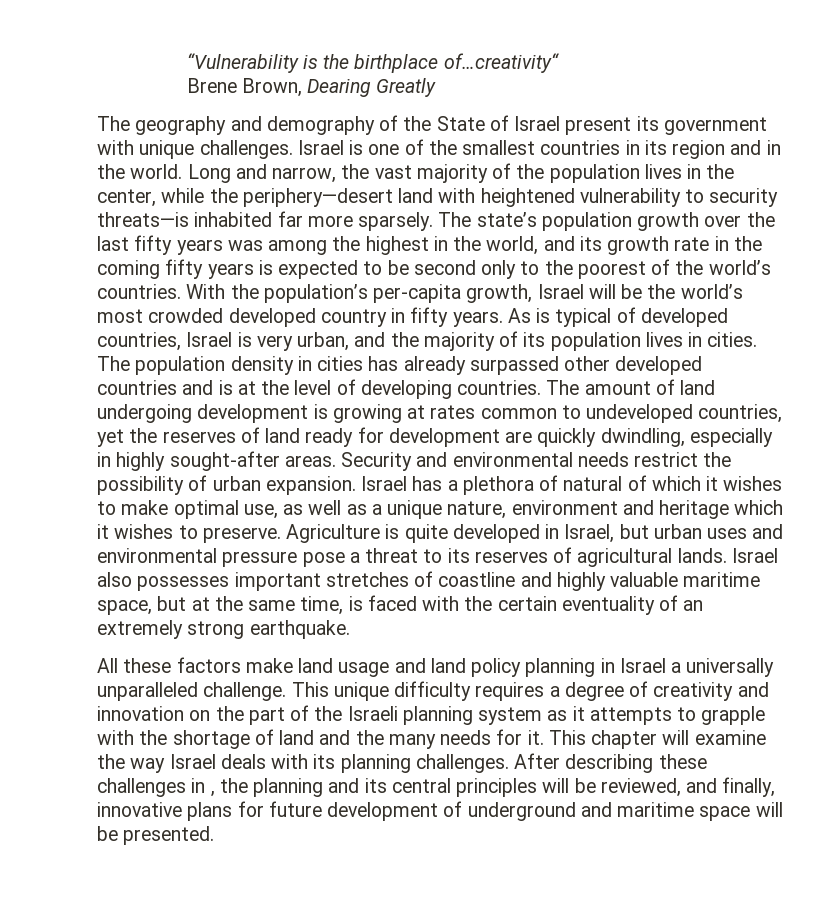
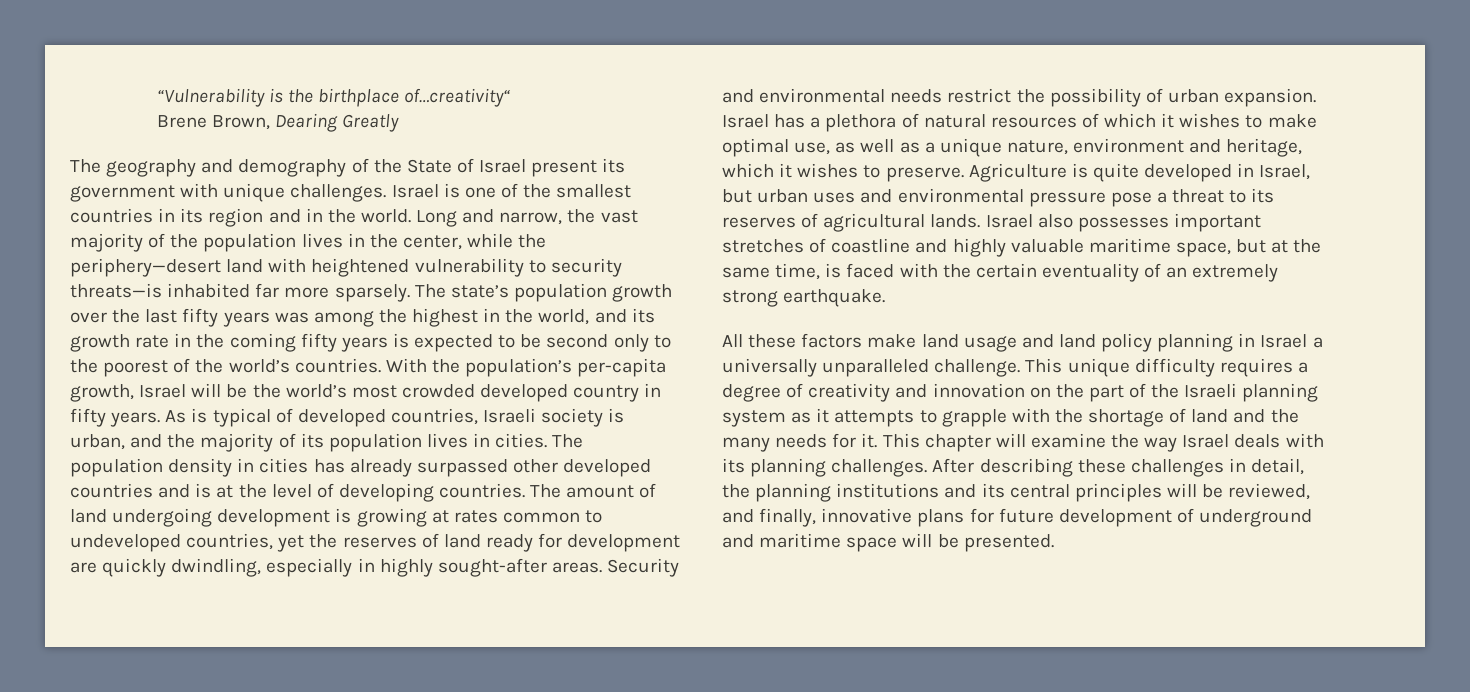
- As is typical of developed countries, Israel is very urban, and the majority of its population lives in cities.
+ As is typical of developed countries, Israeli society is urban, and the majority of its population lives in cities.
- Israel has a plethora of natural of which it wishes to make optimal use, as well as a unique nature, environment and heritage which it wishes to preserve.
+ Israel has a plethora of natural resources of which it wishes to make optimal use, as well as a unique nature, environment and heritage, which it wishes to preserve.
- After describing these challenges in , the planning and its central principles will be reviewed, and finally, innovative plans for future development of underground and maritime space will be presented.
+ After describing these challenges in detail, the planning institutions and its central principles will be reviewed, and finally, innovative plans for future development of underground and maritime space will be presented.

